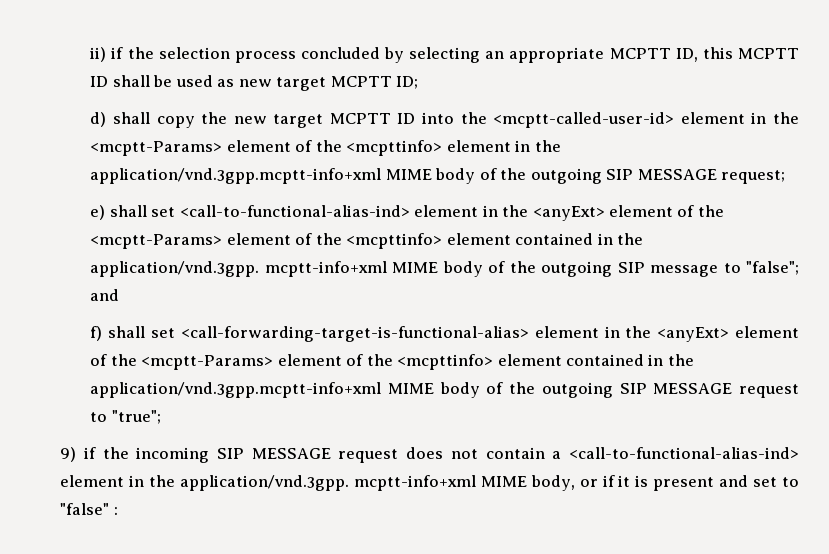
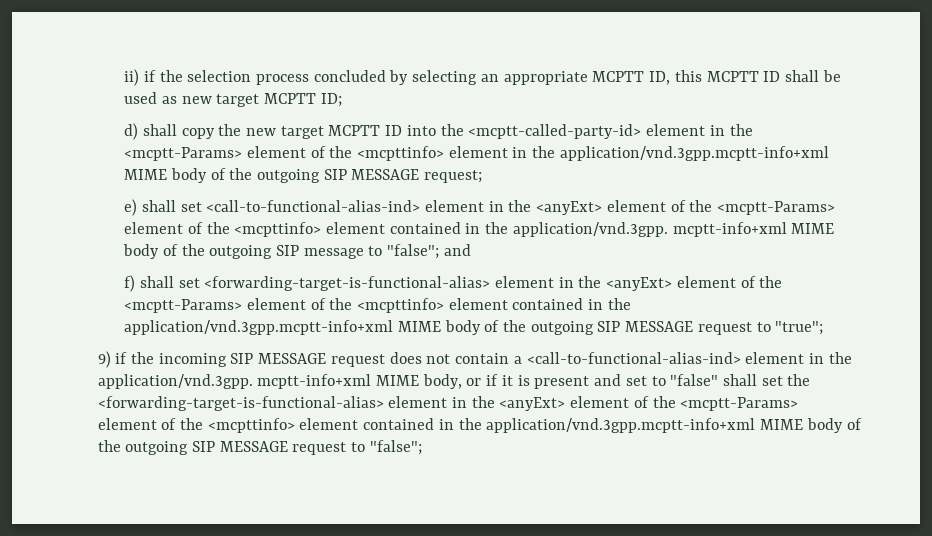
- d) shall copy the new target MCPTT ID into the <mcptt-called-user-id> element in the <mcptt-Params> element of the <mcpttinfo> element in the application/vnd.3gpp.mcptt-info+xml MIME body of the outgoing SIP MESSAGE request;
+ d) shall copy the new target MCPTT ID into the <mcptt-called-party-id> element in the <mcptt-Params> element of the <mcpttinfo> element in the application/vnd.3gpp.mcptt-info+xml MIME body of the outgoing SIP MESSAGE request;
- f) shall set <call-forwarding-target-is-functional-alias> element in the <anyExt> element of the <mcptt-Params> element of the <mcpttinfo> element contained in the application/vnd.3gpp.mcptt-info+xml MIME body of the outgoing SIP MESSAGE request to "true";
+ f) shall set <forwarding-target-is-functional-alias> element in the <anyExt> element of the <mcptt-Params> element of the <mcpttinfo> element contained in the application/vnd.3gpp.mcptt-info+xml MIME body of the outgoing SIP MESSAGE request to "true";
- 9) if the incoming SIP MESSAGE request does not contain a <call-to-functional-alias-ind> element in the application/vnd.3gpp. mcptt-info+xml MIME body, or if it is present and set to "false" :
+ 9) if the incoming SIP MESSAGE request does not contain a <call-to-functional-alias-ind> element in the application/vnd.3gpp. mcptt-info+xml MIME body, or if it is present and set to "false" shall set the <forwarding-target-is-functional-alias> element in the <anyExt> element of the <mcptt-Params> element of the <mcpttinfo> element contained in the application/vnd.3gpp.mcptt-info+xml MIME body of the outgoing SIP MESSAGE request to "false";

